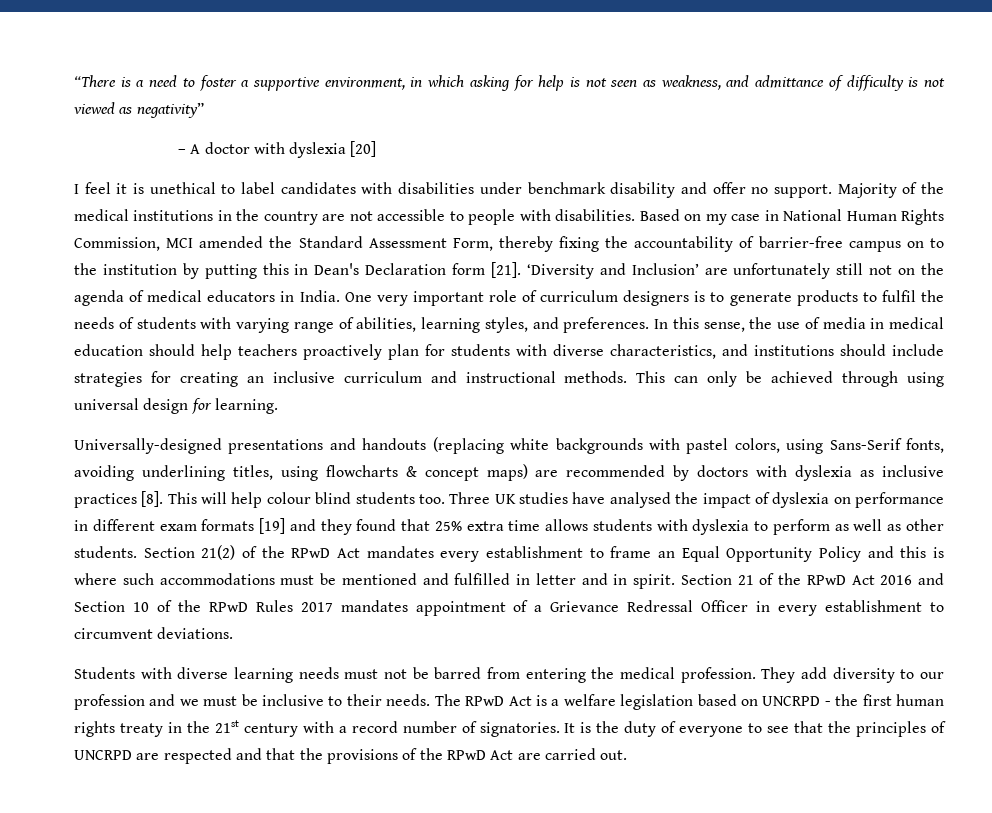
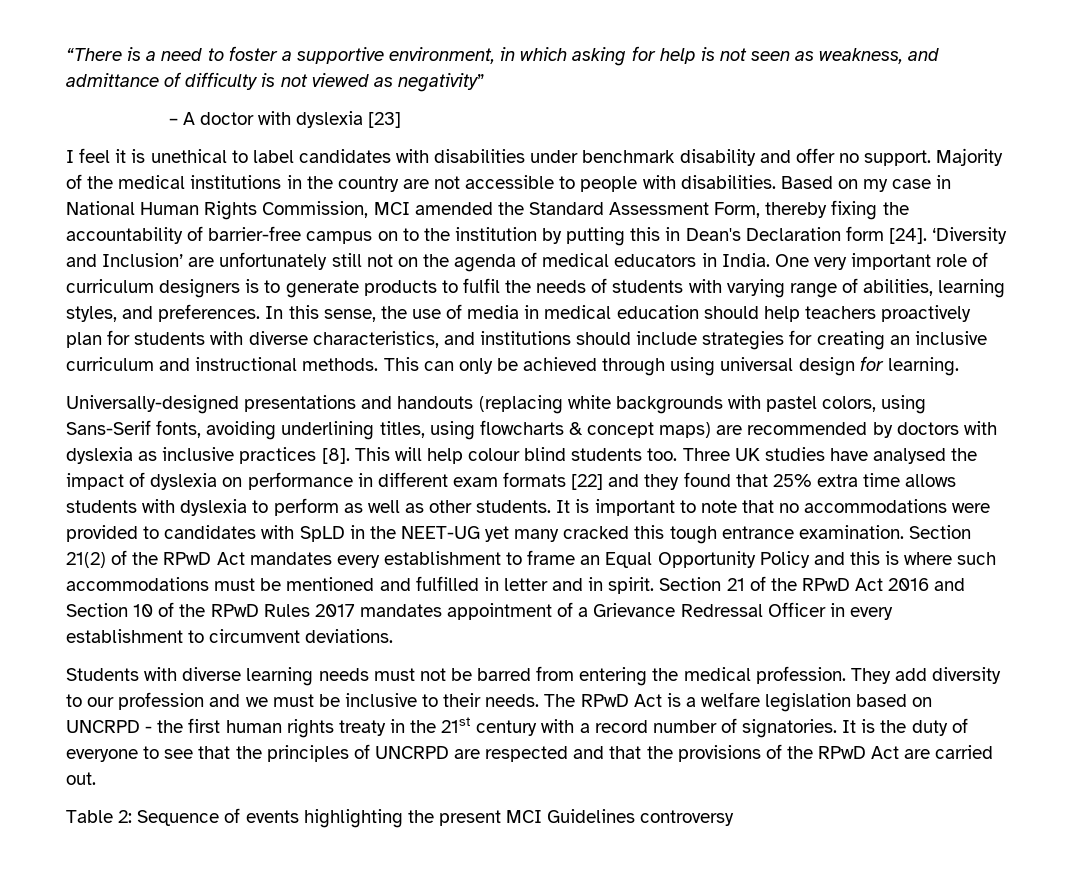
- – A doctor with dyslexia [20]
+ – A doctor with dyslexia [23]
- Based on my case in National Human Rights Commission, MCI amended the Standard Assessment Form, thereby fixing the accountability of barrier-free campus on to the institution by putting this in Dean's Declaration form [21].
+ Based on my case in National Human Rights Commission, MCI amended the Standard Assessment Form, thereby fixing the accountability of barrier-free campus on to the institution by putting this in Dean's Declaration form [24].
- Three UK studies have analysed the impact of dyslexia on performance in different exam formats [19] and they found that 25% extra time allows students with dyslexia to perform as well as other students.
+ Three UK studies have analysed the impact of dyslexia on performance in different exam formats [22] and they found that 25% extra time allows students with dyslexia to perform as well as other students.
+ It is important to note that no accommodations were provided to candidates with SpLD in the NEET-UG yet many cracked this tough entrance examination.
+ Table 2: Sequence of events highlighting the present MCI Guidelines controversy

